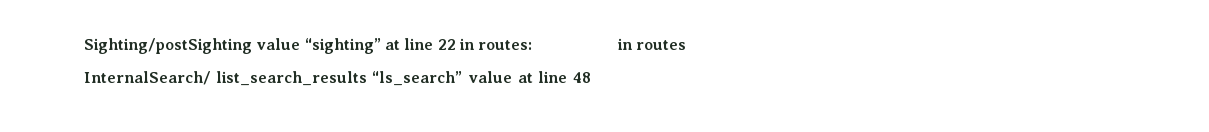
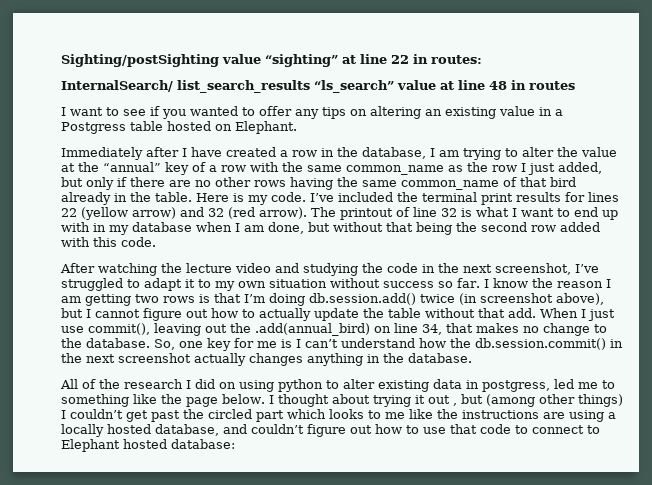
+ I want to see if you wanted to offer any tips on altering an existing value in a Postgress table hosted on Elephant.
+ Immediately after I have created a row in the database, I am trying to alter the value at the “annual” key of a row with the same common_name as the row I just added, but only if there are no other rows having the same common_name of that bird already in the table. Here is my code. I’ve included the terminal print results for lines 22 (yellow arrow) and 32 (red arrow). The printout of line 32 is what I want to end up with in my database when I am done, but without that being the second row added with this code.
+ After watching the lecture video and studying the code in the next screenshot, I’ve struggled to adapt it to my own situation without success so far. I know the reason I am getting two rows is that I’m doing db.session.add() twice (in screenshot above), but I cannot figure out how to actually update the table without that add. When I just use commit(), leaving out the .add(annual_bird) on line 34, that makes no change to the database. So, one key for me is I can’t understand how the db.session.commit() in the next screenshot actually changes anything in the database.
+ All of the research I did on using python to alter existing data in postgress, led me to something like the page below. I thought about trying it out , but (among other things) I couldn’t get past the circled part which looks to me like the instructions are using a locally hosted database, and couldn’t figure out how to use that code to connect to Elephant hosted database:

